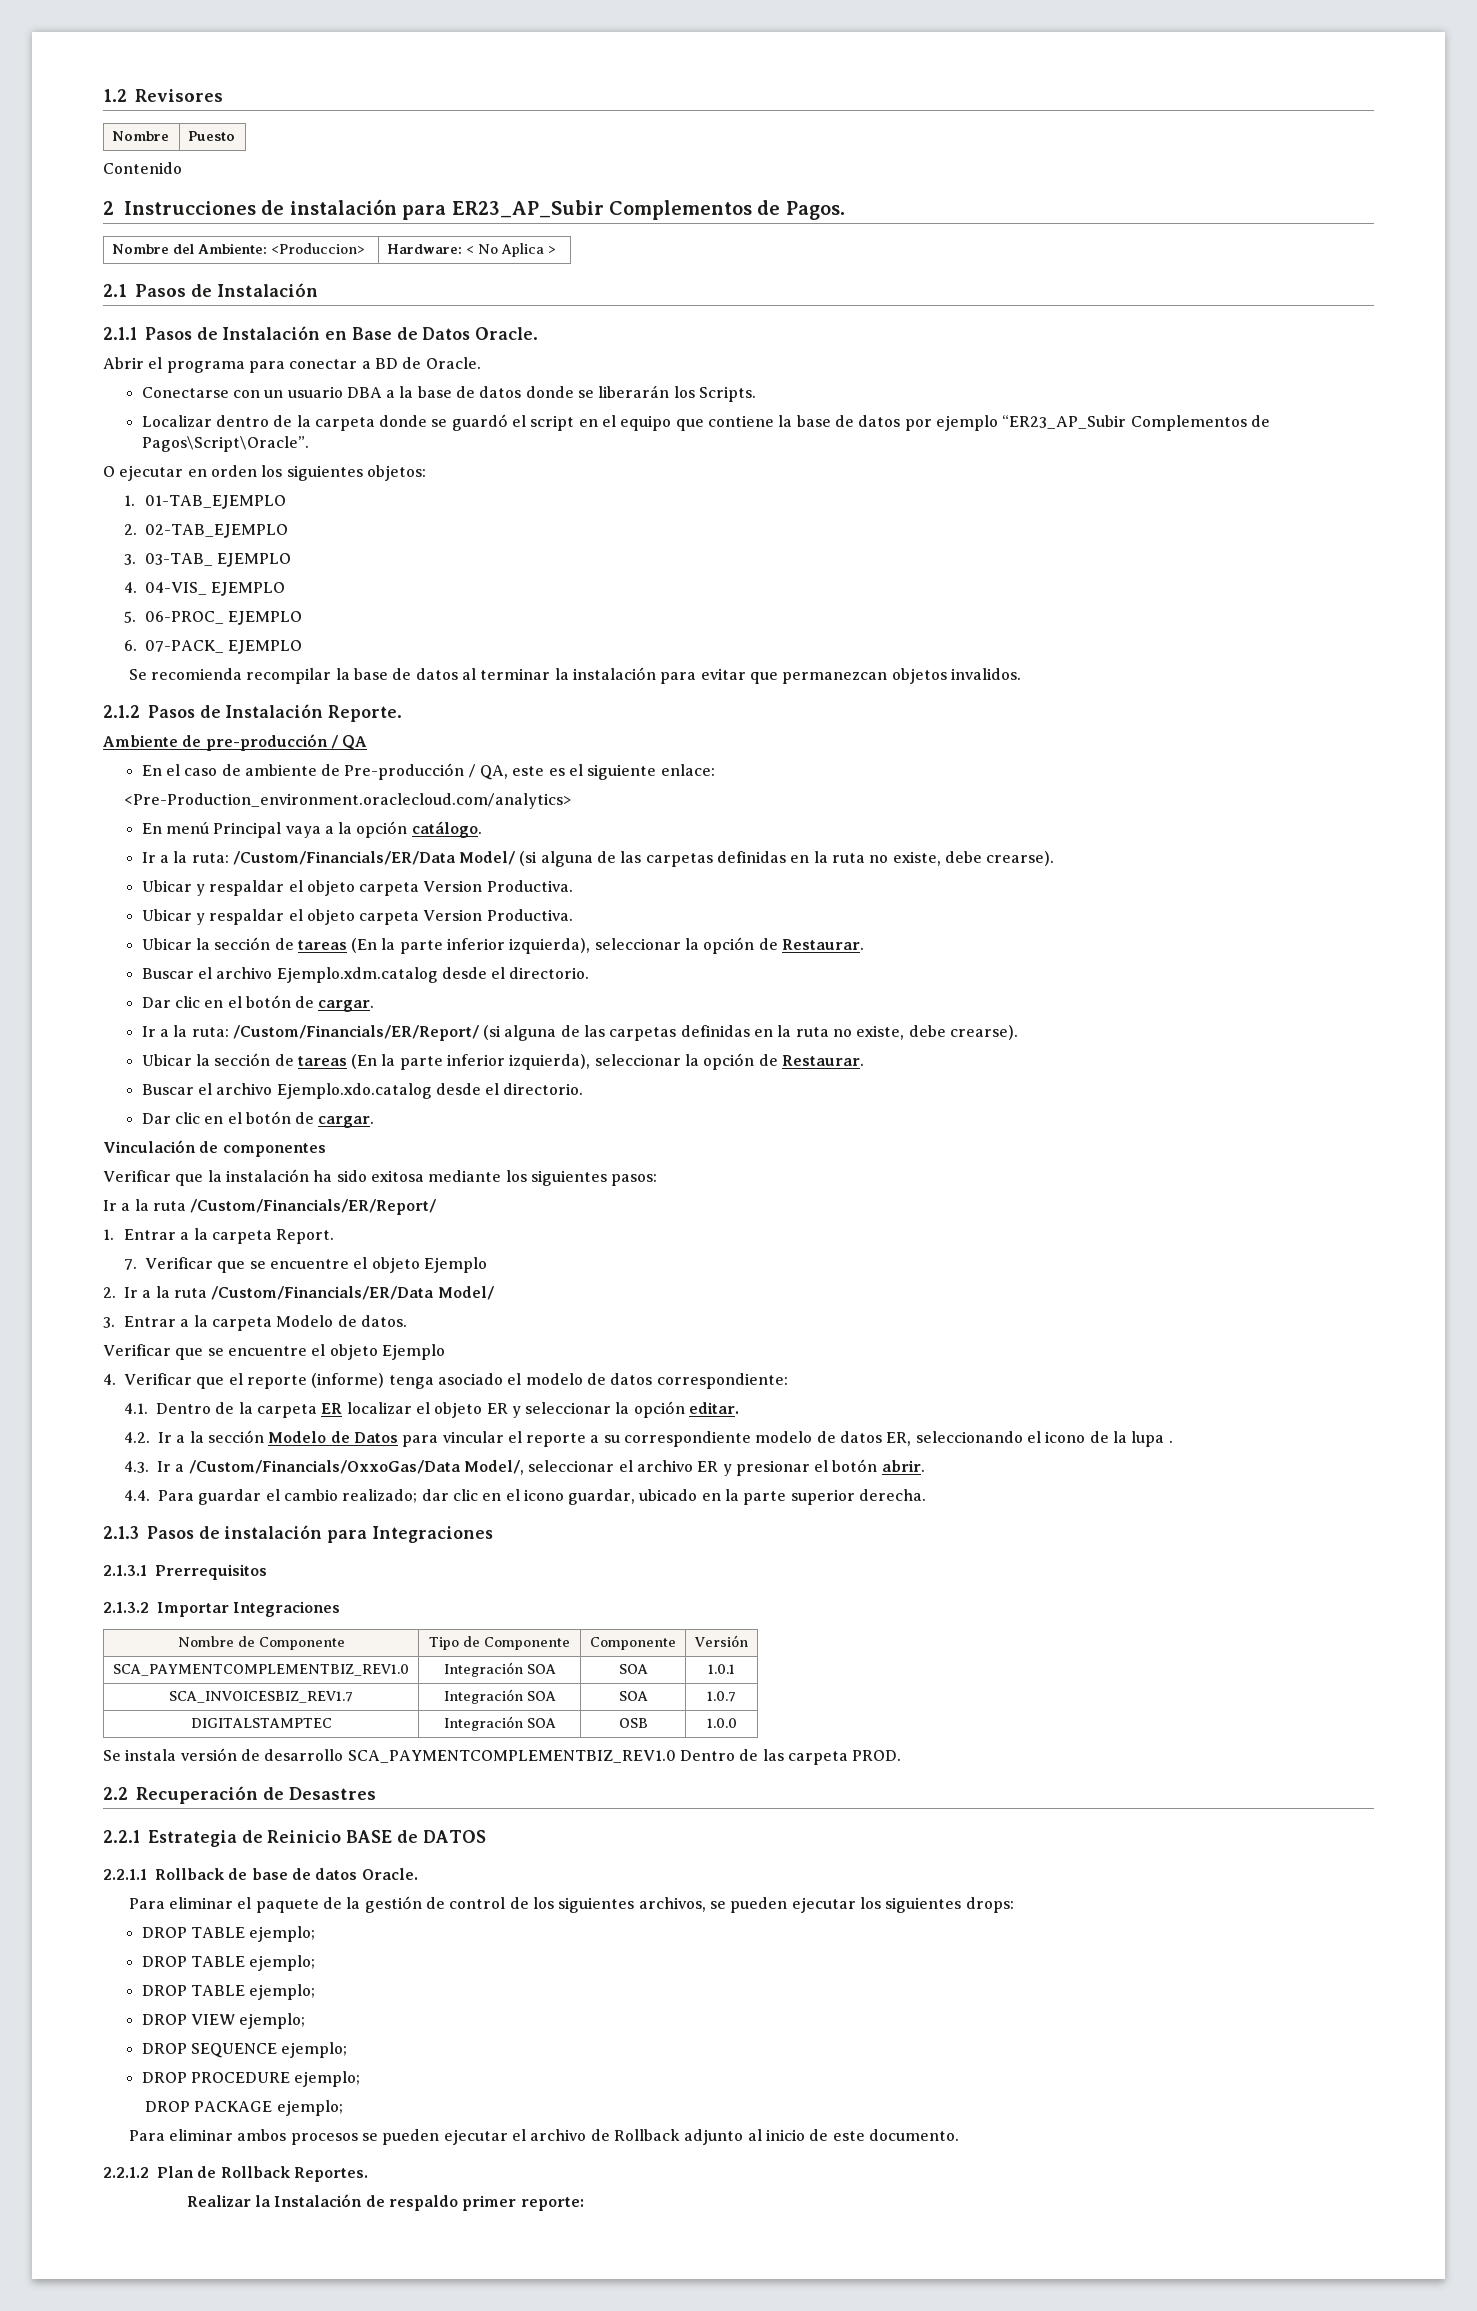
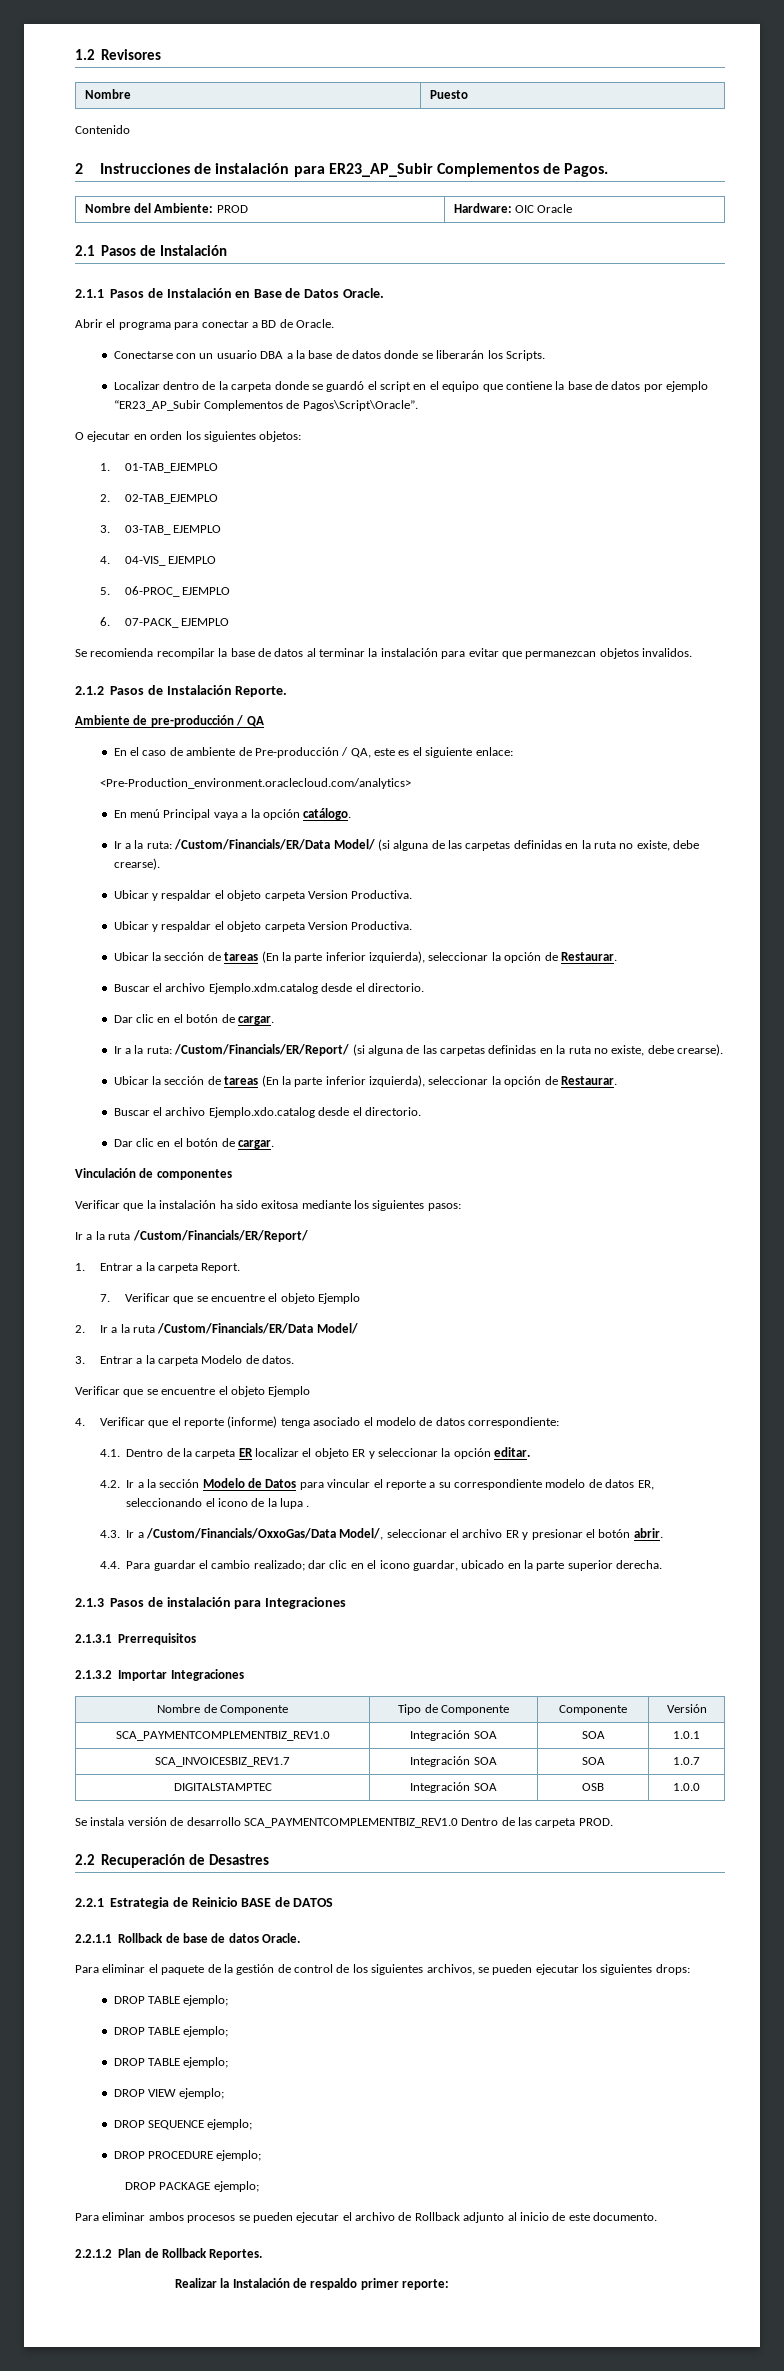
- Nombre del Ambiente: <Produccion> | Hardware: < No Aplica >
+ Nombre del Ambiente: PROD | Hardware: OIC Oracle

